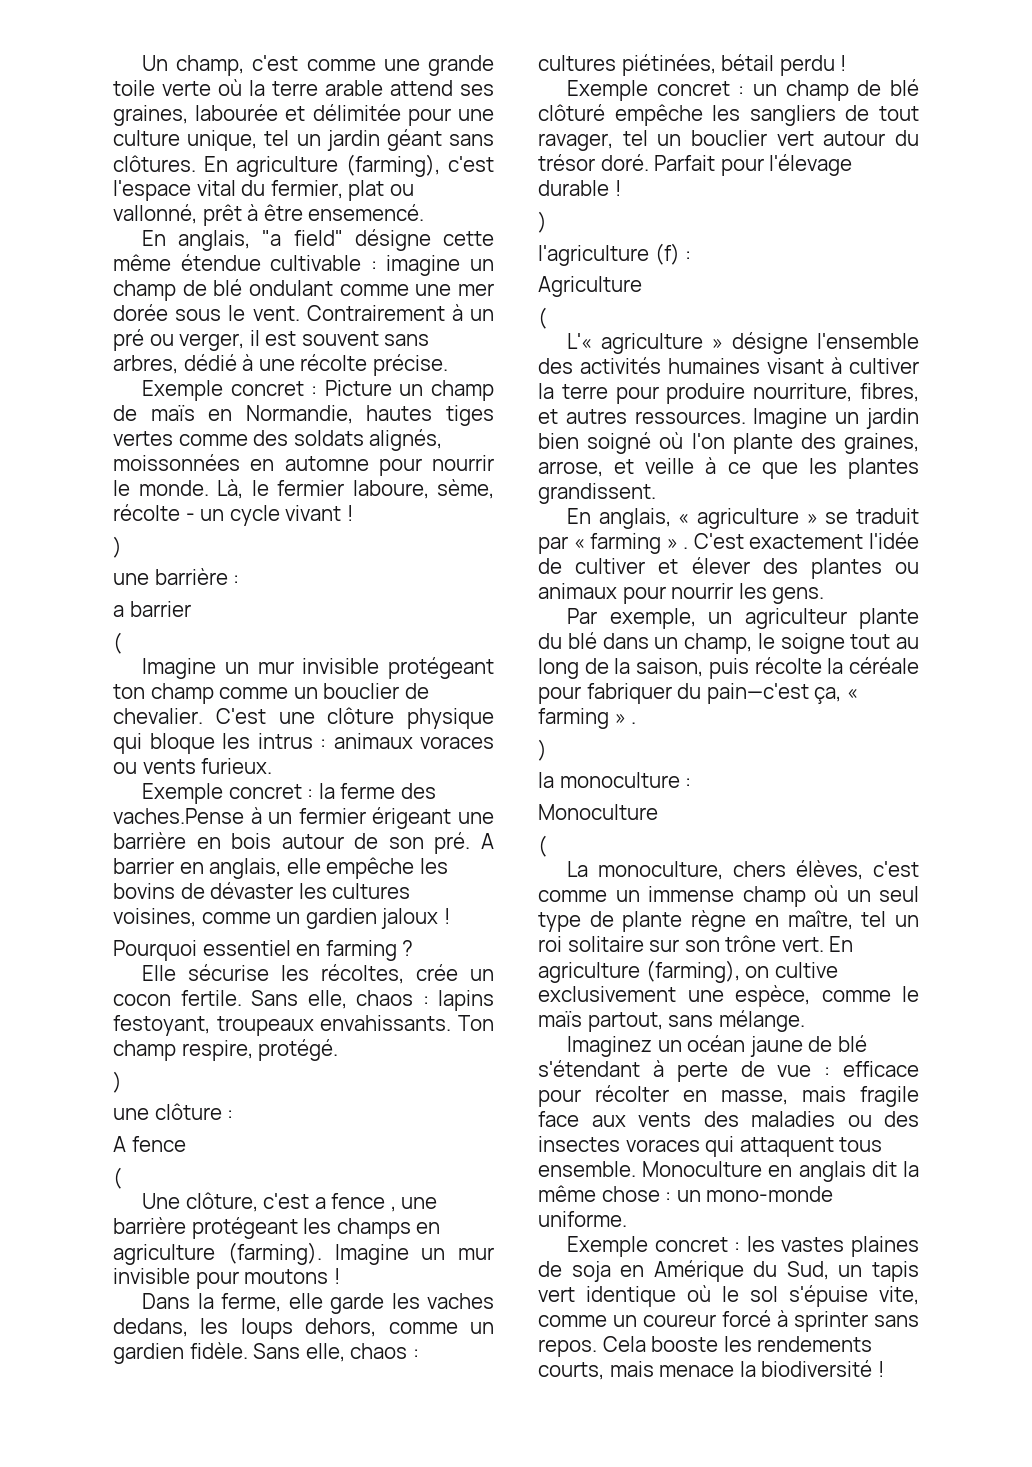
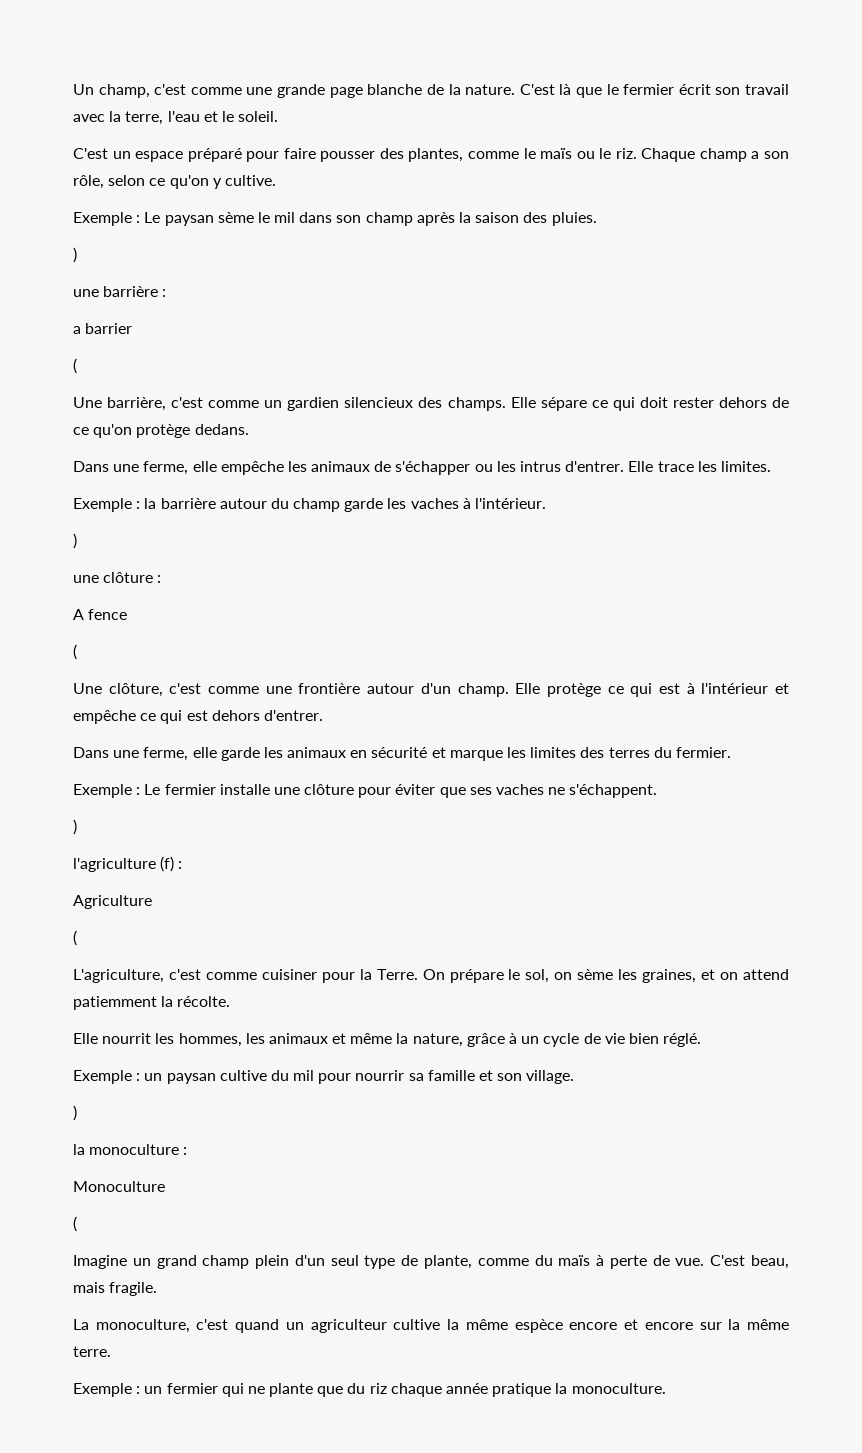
- Un champ, c'est comme une grande toile verte où la terre arable attend ses graines, labourée et délimitée pour une culture unique, tel un jardin géant sans clôtures. En agriculture (farming), c'est l'espace vital du fermier, plat ou vallonné, prêt à être ensemencé.
- En anglais, "a field" désigne cette même étendue cultivable : imagine un champ de blé ondulant comme une mer dorée sous le vent. Contrairement à un pré ou verger, il est souvent sans arbres, dédié à une récolte précise.
- Exemple concret : Picture un champ de maïs en Normandie, hautes tiges vertes comme des soldats alignés, moissonnées en automne pour nourrir le monde. Là, le fermier laboure, sème, récolte - un cycle vivant !
+ Un champ, c'est comme une grande page blanche de la nature. C'est là que le fermier écrit son travail avec la terre, l'eau et le soleil.
+ C'est un espace préparé pour faire pousser des plantes, comme le maïs ou le riz. Chaque champ a son rôle, selon ce qu'on y cultive.
+ Exemple : Le paysan sème le mil dans son champ après la saison des pluies.
- Imagine un mur invisible protégeant ton champ comme un bouclier de chevalier. C'est une clôture physique qui bloque les intrus : animaux voraces ou vents furieux.
- Exemple concret : la ferme des vaches.Pense à un fermier érigeant une barrière en bois autour de son pré. A barrier en anglais, elle empêche les bovins de dévaster les cultures voisines, comme un gardien jaloux !
- Pourquoi essentiel en farming ?
- Elle sécurise les récoltes, crée un cocon fertile. Sans elle, chaos : lapins festoyant, troupeaux envahissants. Ton champ respire, protégé.
+ Une barrière, c'est comme un gardien silencieux des champs. Elle sépare ce qui doit rester dehors de ce qu'on protège dedans.
+ Dans une ferme, elle empêche les animaux de s'échapper ou les intrus d'entrer. Elle trace les limites.
+ Exemple : la barrière autour du champ garde les vaches à l'intérieur.
- Une clôture, c'est a fence , une barrière protégeant les champs en agriculture (farming). Imagine un mur invisible pour moutons !
- Dans la ferme, elle garde les vaches dedans, les loups dehors, comme un gardien fidèle. Sans elle, chaos : cultures piétinées, bétail perdu !
- Exemple concret : un champ de blé clôturé empêche les sangliers de tout ravager, tel un bouclier vert autour du trésor doré. Parfait pour l'élevage durable !
+ Une clôture, c'est comme une frontière autour d'un champ. Elle protège ce qui est à l'intérieur et empêche ce qui est dehors d'entrer.
+ Dans une ferme, elle garde les animaux en sécurité et marque les limites des terres du fermier.
+ Exemple : Le fermier installe une clôture pour éviter que ses vaches ne s'échappent.
- L'« agriculture » désigne l'ensemble des activités humaines visant à cultiver la terre pour produire nourriture, fibres, et autres ressources. Imagine un jardin bien soigné où l'on plante des graines, arrose, et veille à ce que les plantes grandissent.
- En anglais, « agriculture » se traduit par « farming » . C'est exactement l'idée de cultiver et élever des plantes ou animaux pour nourrir les gens.
- Par exemple, un agriculteur plante du blé dans un champ, le soigne tout au long de la saison, puis récolte la céréale pour fabriquer du pain—c'est ça, « farming » .
+ L'agriculture, c'est comme cuisiner pour la Terre. On prépare le sol, on sème les graines, et on attend patiemment la récolte.
+ Elle nourrit les hommes, les animaux et même la nature, grâce à un cycle de vie bien réglé.
+ Exemple : un paysan cultive du mil pour nourrir sa famille et son village.
- La monoculture, chers élèves, c'est comme un immense champ où un seul type de plante règne en maître, tel un roi solitaire sur son trône vert. En agriculture (farming), on cultive exclusivement une espèce, comme le maïs partout, sans mélange.
- Imaginez un océan jaune de blé s'étendant à perte de vue : efficace pour récolter en masse, mais fragile face aux vents des maladies ou des insectes voraces qui attaquent tous ensemble. Monoculture en anglais dit la même chose : un mono-monde uniforme.
- Exemple concret : les vastes plaines de soja en Amérique du Sud, un tapis vert identique où le sol s'épuise vite, comme un coureur forcé à sprinter sans repos. Cela booste les rendements courts, mais menace la biodiversité !
+ Imagine un grand champ plein d'un seul type de plante, comme du maïs à perte de vue. C'est beau, mais fragile.
+ La monoculture, c'est quand un agriculteur cultive la même espèce encore et encore sur la même terre.
+ Exemple : un fermier qui ne plante que du riz chaque année pratique la monoculture.

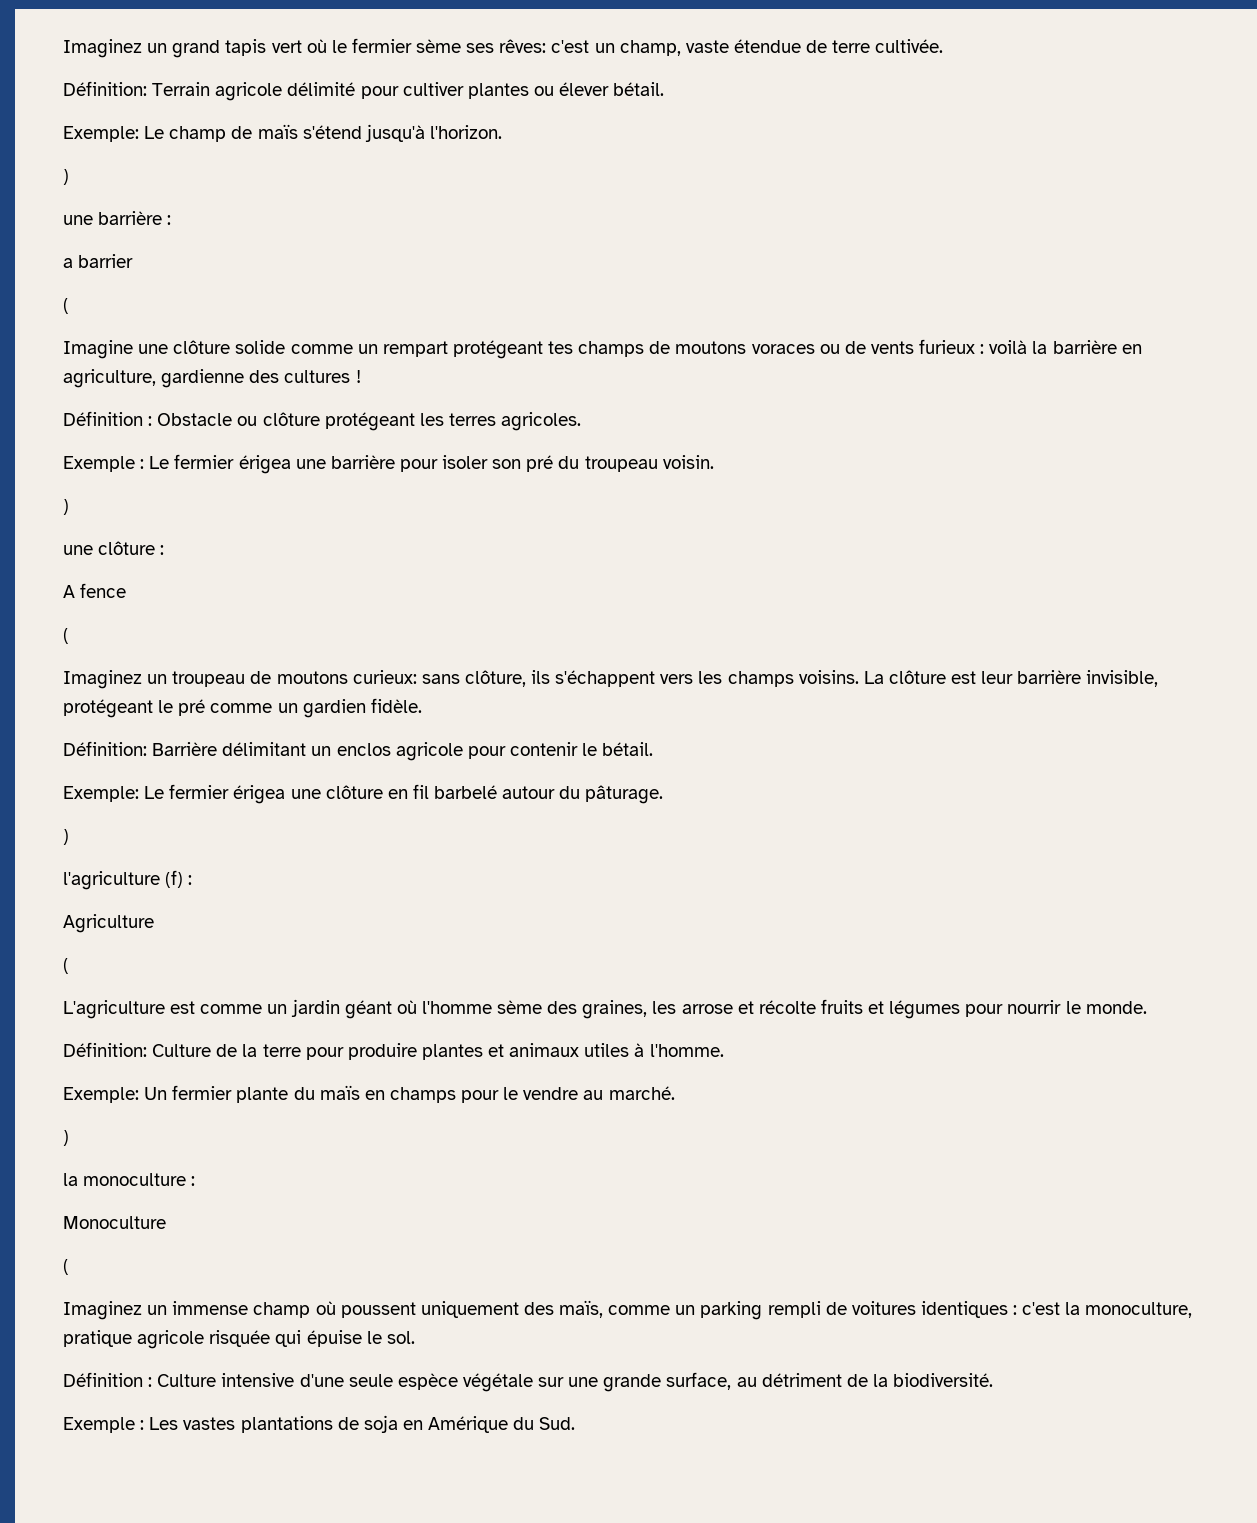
- Un champ, c'est comme une grande page blanche de la nature. C'est là que le fermier écrit son travail avec la terre, l'eau et le soleil.
- C'est un espace préparé pour faire pousser des plantes, comme le maïs ou le riz. Chaque champ a son rôle, selon ce qu'on y cultive.
- Exemple : Le paysan sème le mil dans son champ après la saison des pluies.
+ Imaginez un grand tapis vert où le fermier sème ses rêves: c'est un champ, vaste étendue de terre cultivée.
+ Définition: Terrain agricole délimité pour cultiver plantes ou élever bétail.
+ Exemple: Le champ de maïs s'étend jusqu'à l'horizon.
- Une barrière, c'est comme un gardien silencieux des champs. Elle sépare ce qui doit rester dehors de ce qu'on protège dedans.
- Dans une ferme, elle empêche les animaux de s'échapper ou les intrus d'entrer. Elle trace les limites.
- Exemple : la barrière autour du champ garde les vaches à l'intérieur.
+ Imagine une clôture solide comme un rempart protégeant tes champs de moutons voraces ou de vents furieux : voilà la barrière en agriculture, gardienne des cultures !
+ Définition : Obstacle ou clôture protégeant les terres agricoles.
+ Exemple : Le fermier érigea une barrière pour isoler son pré du troupeau voisin.
- Une clôture, c'est comme une frontière autour d'un champ. Elle protège ce qui est à l'intérieur et empêche ce qui est dehors d'entrer.
- Dans une ferme, elle garde les animaux en sécurité et marque les limites des terres du fermier.
- Exemple : Le fermier installe une clôture pour éviter que ses vaches ne s'échappent.
+ Imaginez un troupeau de moutons curieux: sans clôture, ils s'échappent vers les champs voisins. La clôture est leur barrière invisible, protégeant le pré comme un gardien fidèle.
+ Définition: Barrière délimitant un enclos agricole pour contenir le bétail.
+ Exemple: Le fermier érigea une clôture en fil barbelé autour du pâturage.
- L'agriculture, c'est comme cuisiner pour la Terre. On prépare le sol, on sème les graines, et on attend patiemment la récolte.
- Elle nourrit les hommes, les animaux et même la nature, grâce à un cycle de vie bien réglé.
- Exemple : un paysan cultive du mil pour nourrir sa famille et son village.
+ L'agriculture est comme un jardin géant où l'homme sème des graines, les arrose et récolte fruits et légumes pour nourrir le monde.
+ Définition: Culture de la terre pour produire plantes et animaux utiles à l'homme.
+ Exemple: Un fermier plante du maïs en champs pour le vendre au marché.
- Imagine un grand champ plein d'un seul type de plante, comme du maïs à perte de vue. C'est beau, mais fragile.
- La monoculture, c'est quand un agriculteur cultive la même espèce encore et encore sur la même terre.
- Exemple : un fermier qui ne plante que du riz chaque année pratique la monoculture.
+ Imaginez un immense champ où poussent uniquement des maïs, comme un parking rempli de voitures identiques : c'est la monoculture, pratique agricole risquée qui épuise le sol.
+ Définition : Culture intensive d'une seule espèce végétale sur une grande surface, au détriment de la biodiversité.
+ Exemple : Les vastes plantations de soja en Amérique du Sud.

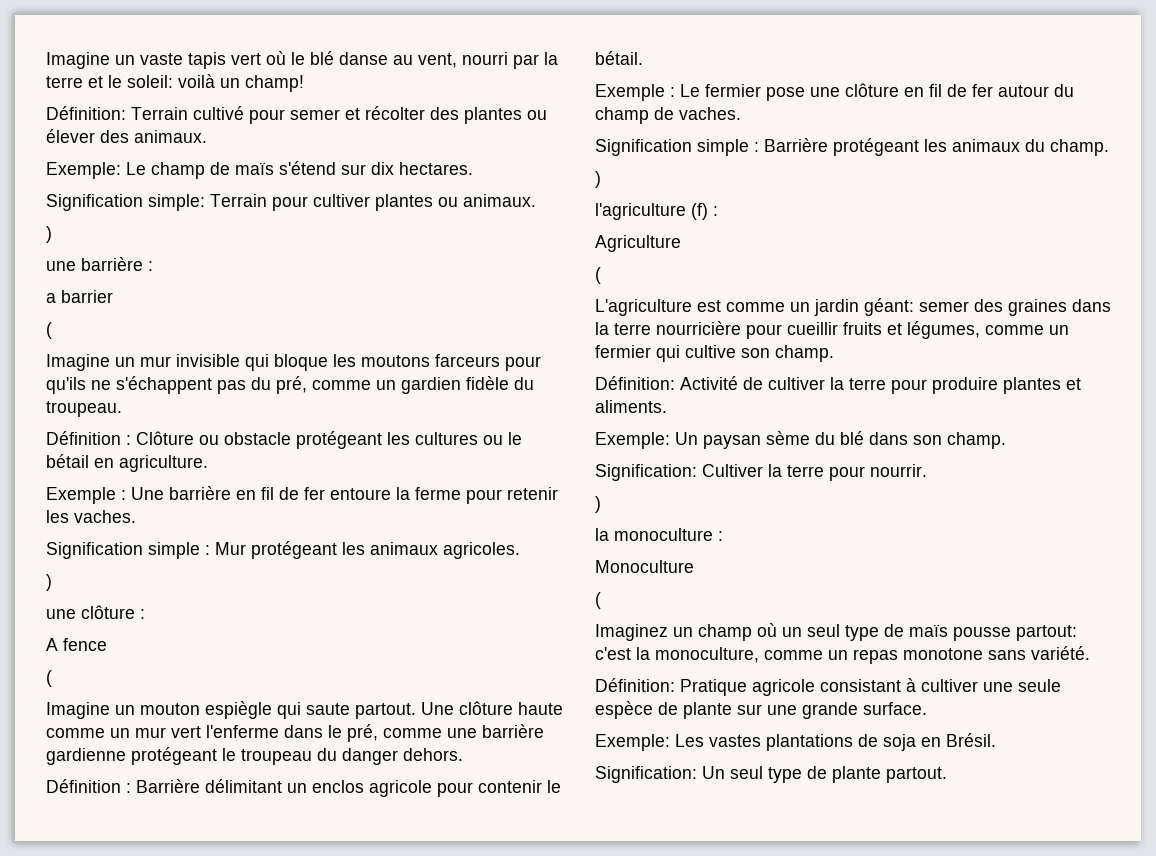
- Imaginez un grand tapis vert où le fermier sème ses rêves: c'est un champ, vaste étendue de terre cultivée.
- Définition: Terrain agricole délimité pour cultiver plantes ou élever bétail.
+ Imagine un vaste tapis vert où le blé danse au vent, nourri par la terre et le soleil: voilà un champ!
+ Définition: Terrain cultivé pour semer et récolter des plantes ou élever des animaux.
- Exemple: Le champ de maïs s'étend jusqu'à l'horizon.
+ Exemple: Le champ de maïs s'étend sur dix hectares.
+ Signification simple: Terrain pour cultiver plantes ou animaux.
- Imagine une clôture solide comme un rempart protégeant tes champs de moutons voraces ou de vents furieux : voilà la barrière en agriculture, gardienne des cultures !
- Définition : Obstacle ou clôture protégeant les terres agricoles.
- Exemple : Le fermier érigea une barrière pour isoler son pré du troupeau voisin.
+ Imagine un mur invisible qui bloque les moutons farceurs pour qu'ils ne s'échappent pas du pré, comme un gardien fidèle du troupeau.
+ Définition : Clôture ou obstacle protégeant les cultures ou le bétail en agriculture.
+ Exemple : Une barrière en fil de fer entoure la ferme pour retenir les vaches.
+ Signification simple : Mur protégeant les animaux agricoles.
- Imaginez un troupeau de moutons curieux: sans clôture, ils s'échappent vers les champs voisins. La clôture est leur barrière invisible, protégeant le pré comme un gardien fidèle.
- Définition: Barrière délimitant un enclos agricole pour contenir le bétail.
+ Imagine un mouton espiègle qui saute partout. Une clôture haute comme un mur vert l'enferme dans le pré, comme une barrière gardienne protégeant le troupeau du danger dehors.
+ Définition : Barrière délimitant un enclos agricole pour contenir le bétail.
- Exemple: Le fermier érigea une clôture en fil barbelé autour du pâturage.
+ Exemple : Le fermier pose une clôture en fil de fer autour du champ de vaches.
+ Signification simple : Barrière protégeant les animaux du champ.
- L'agriculture est comme un jardin géant où l'homme sème des graines, les arrose et récolte fruits et légumes pour nourrir le monde.
- Définition: Culture de la terre pour produire plantes et animaux utiles à l'homme.
- Exemple: Un fermier plante du maïs en champs pour le vendre au marché.
+ L'agriculture est comme un jardin géant: semer des graines dans la terre nourricière pour cueillir fruits et légumes, comme un fermier qui cultive son champ.
+ Définition: Activité de cultiver la terre pour produire plantes et aliments.
+ Exemple: Un paysan sème du blé dans son champ.
+ Signification: Cultiver la terre pour nourrir.
- Imaginez un immense champ où poussent uniquement des maïs, comme un parking rempli de voitures identiques : c'est la monoculture, pratique agricole risquée qui épuise le sol.
- Définition : Culture intensive d'une seule espèce végétale sur une grande surface, au détriment de la biodiversité.
- Exemple : Les vastes plantations de soja en Amérique du Sud.
+ Imaginez un champ où un seul type de maïs pousse partout: c'est la monoculture, comme un repas monotone sans variété.
+ Définition: Pratique agricole consistant à cultiver une seule espèce de plante sur une grande surface.
+ Exemple: Les vastes plantations de soja en Brésil.
+ Signification: Un seul type de plante partout.

